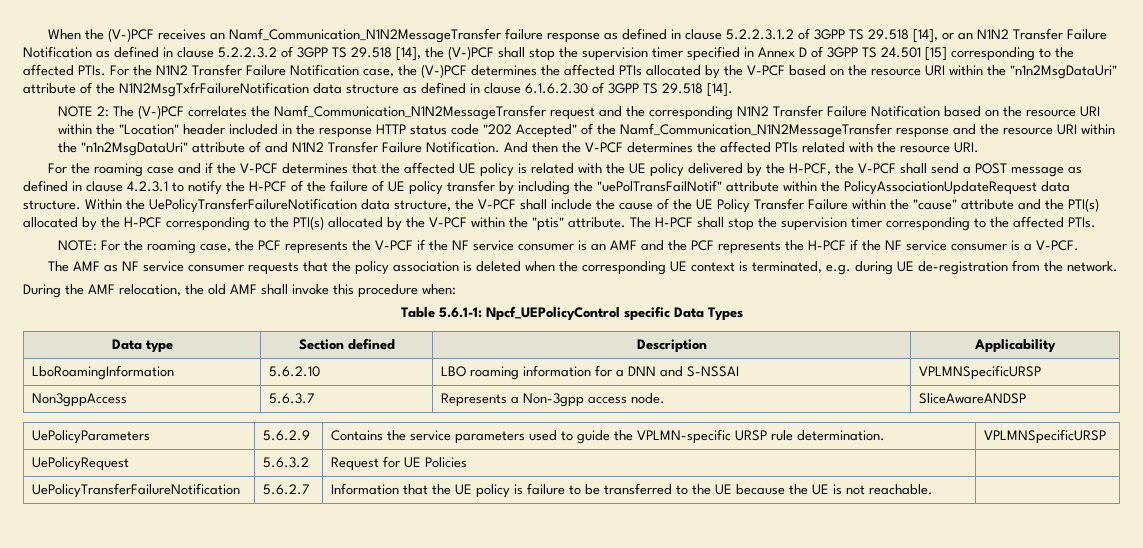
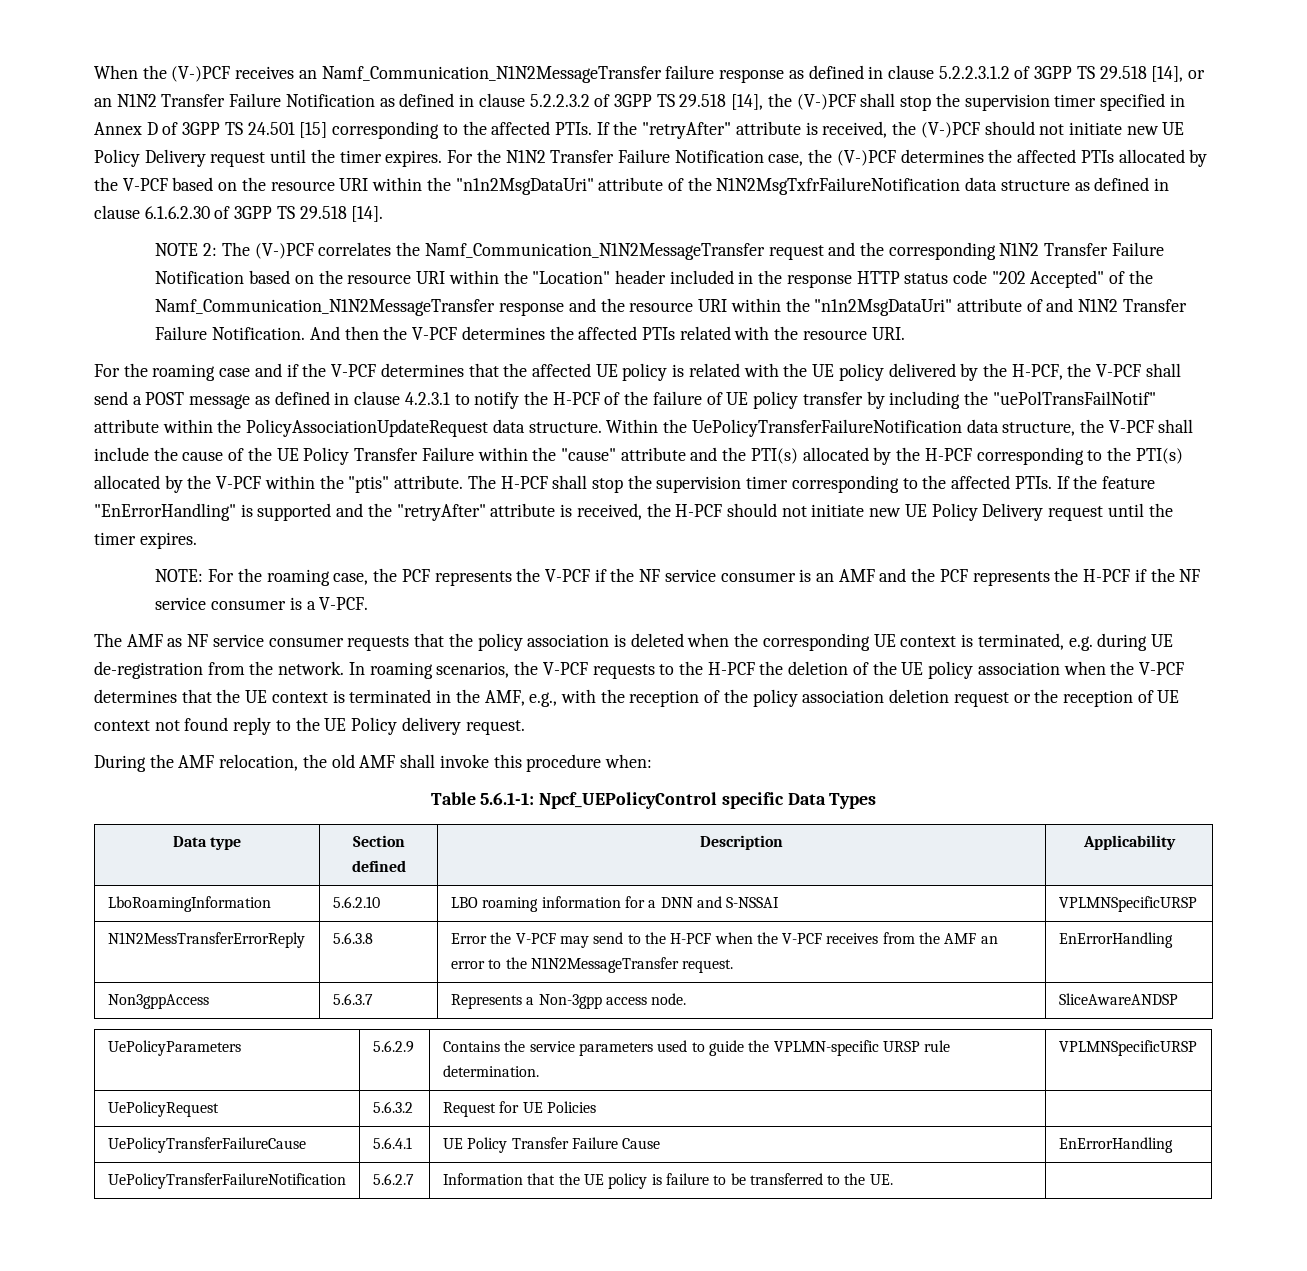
+ If the "retryAfter" attribute is received, the (V-)PCF should not initiate new UE Policy Delivery request until the timer expires.
+ If the feature "EnErrorHandling" is supported and the "retryAfter" attribute is received, the H-PCF should not initiate new UE Policy Delivery request until the timer expires.
+ In roaming scenarios, the V-PCF requests to the H-PCF the deletion of the UE policy association when the V-PCF determines that the UE context is terminated in the AMF, e.g., with the reception of the policy association deletion request or the reception of UE context not found reply to the UE Policy delivery request.
+ N1N2MessTransferErrorReply | 5.6.3.8 | Error the V-PCF may send to the H-PCF when the V-PCF receives from the AMF an error to the N1N2MessageTransfer request. | EnErrorHandling
+ UePolicyTransferFailureCause | 5.6.4.1 | UE Policy Transfer Failure Cause | EnErrorHandling
- UePolicyTransferFailureNotification | 5.6.2.7 | Information that the UE policy is failure to be transferred to the UE because the UE is not reachable. |
+ UePolicyTransferFailureNotification | 5.6.2.7 | Information that the UE policy is failure to be transferred to the UE. |

